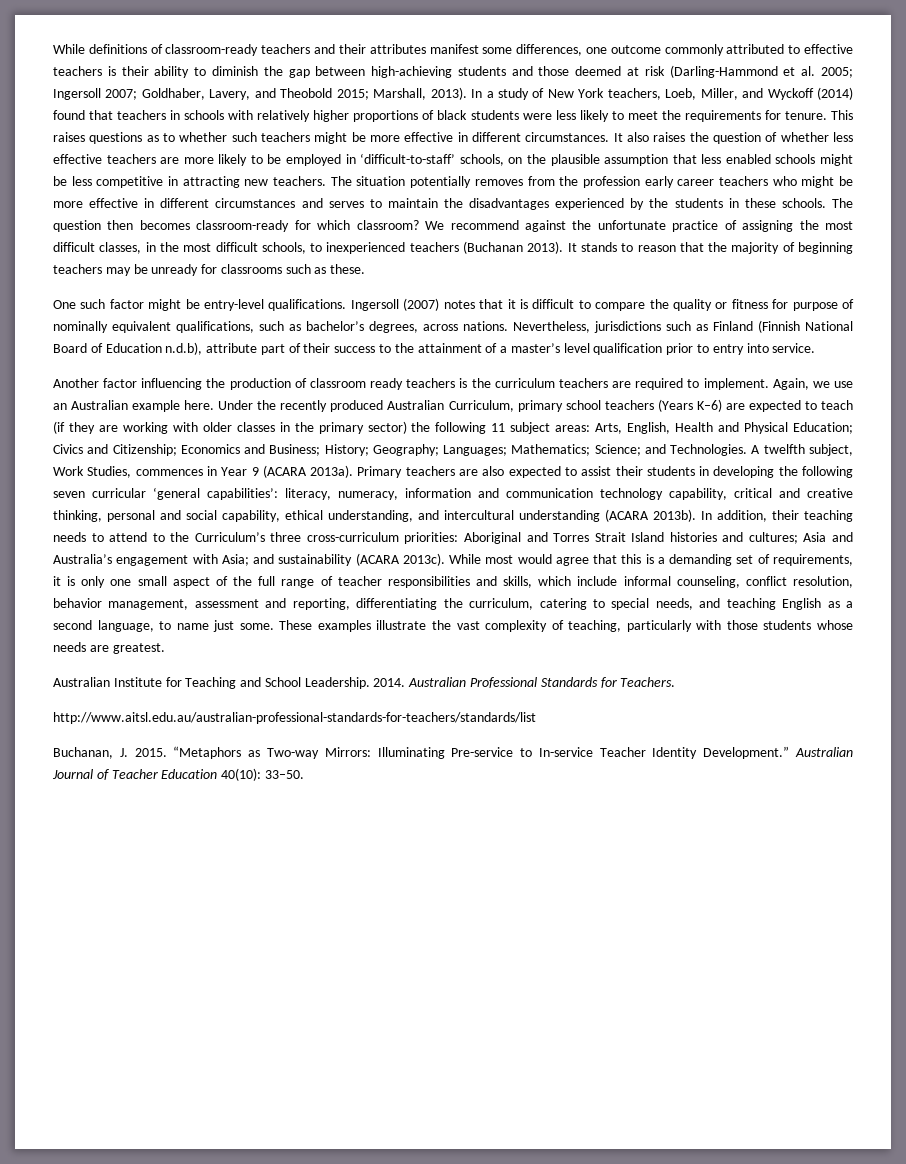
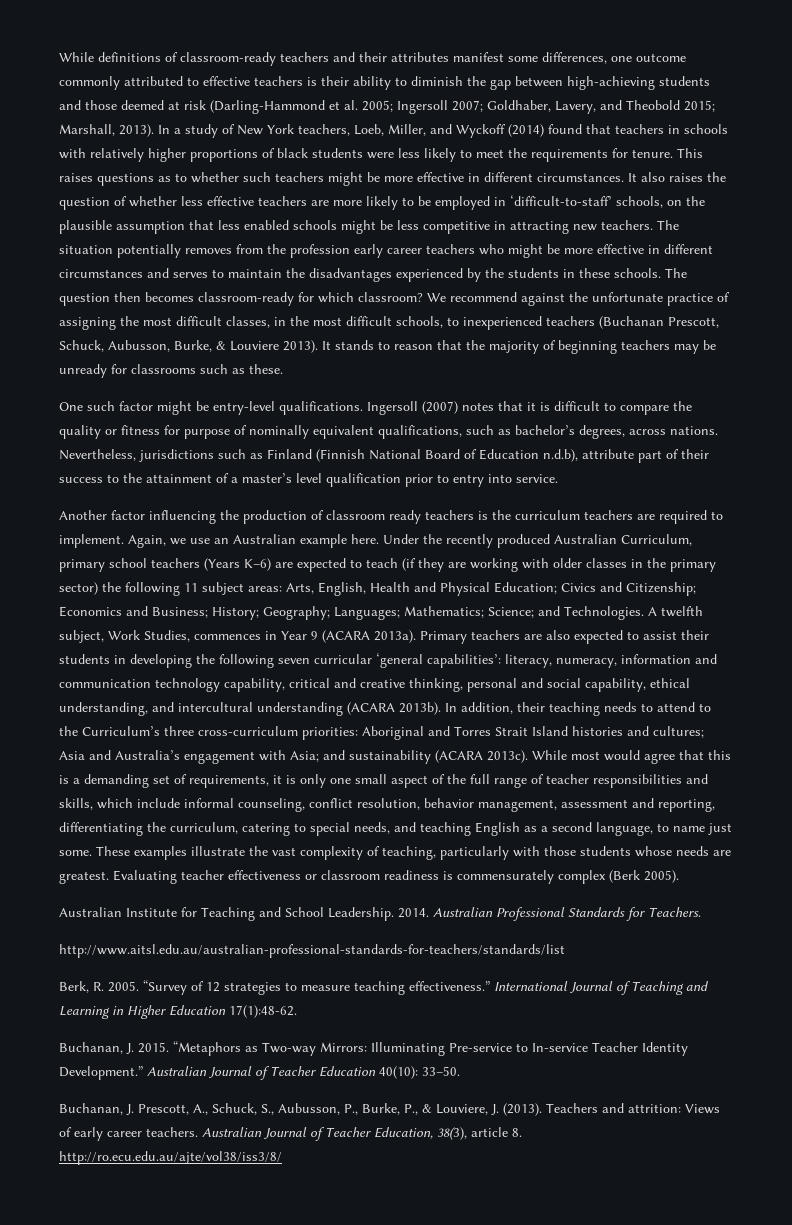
- We recommend against the unfortunate practice of assigning the most difficult classes, in the most difficult schools, to inexperienced teachers (Buchanan 2013).
+ We recommend against the unfortunate practice of assigning the most difficult classes, in the most difficult schools, to inexperienced teachers (Buchanan Prescott, Schuck, Aubusson, Burke, & Louviere 2013).
+ Evaluating teacher effectiveness or classroom readiness is commensurately complex (Berk 2005).
+ Berk, R. 2005. “Survey of 12 strategies to measure teaching effectiveness.” International Journal of Teaching and Learning in Higher Education 17(1):48-62.
+ Buchanan, J. Prescott, A., Schuck, S., Aubusson, P., Burke, P., & Louviere, J. (2013). Teachers and attrition: Views of early career teachers. Australian Journal of Teacher Education, 38(3), article 8. http://ro.ecu.edu.au/ajte/vol38/iss3/8/

